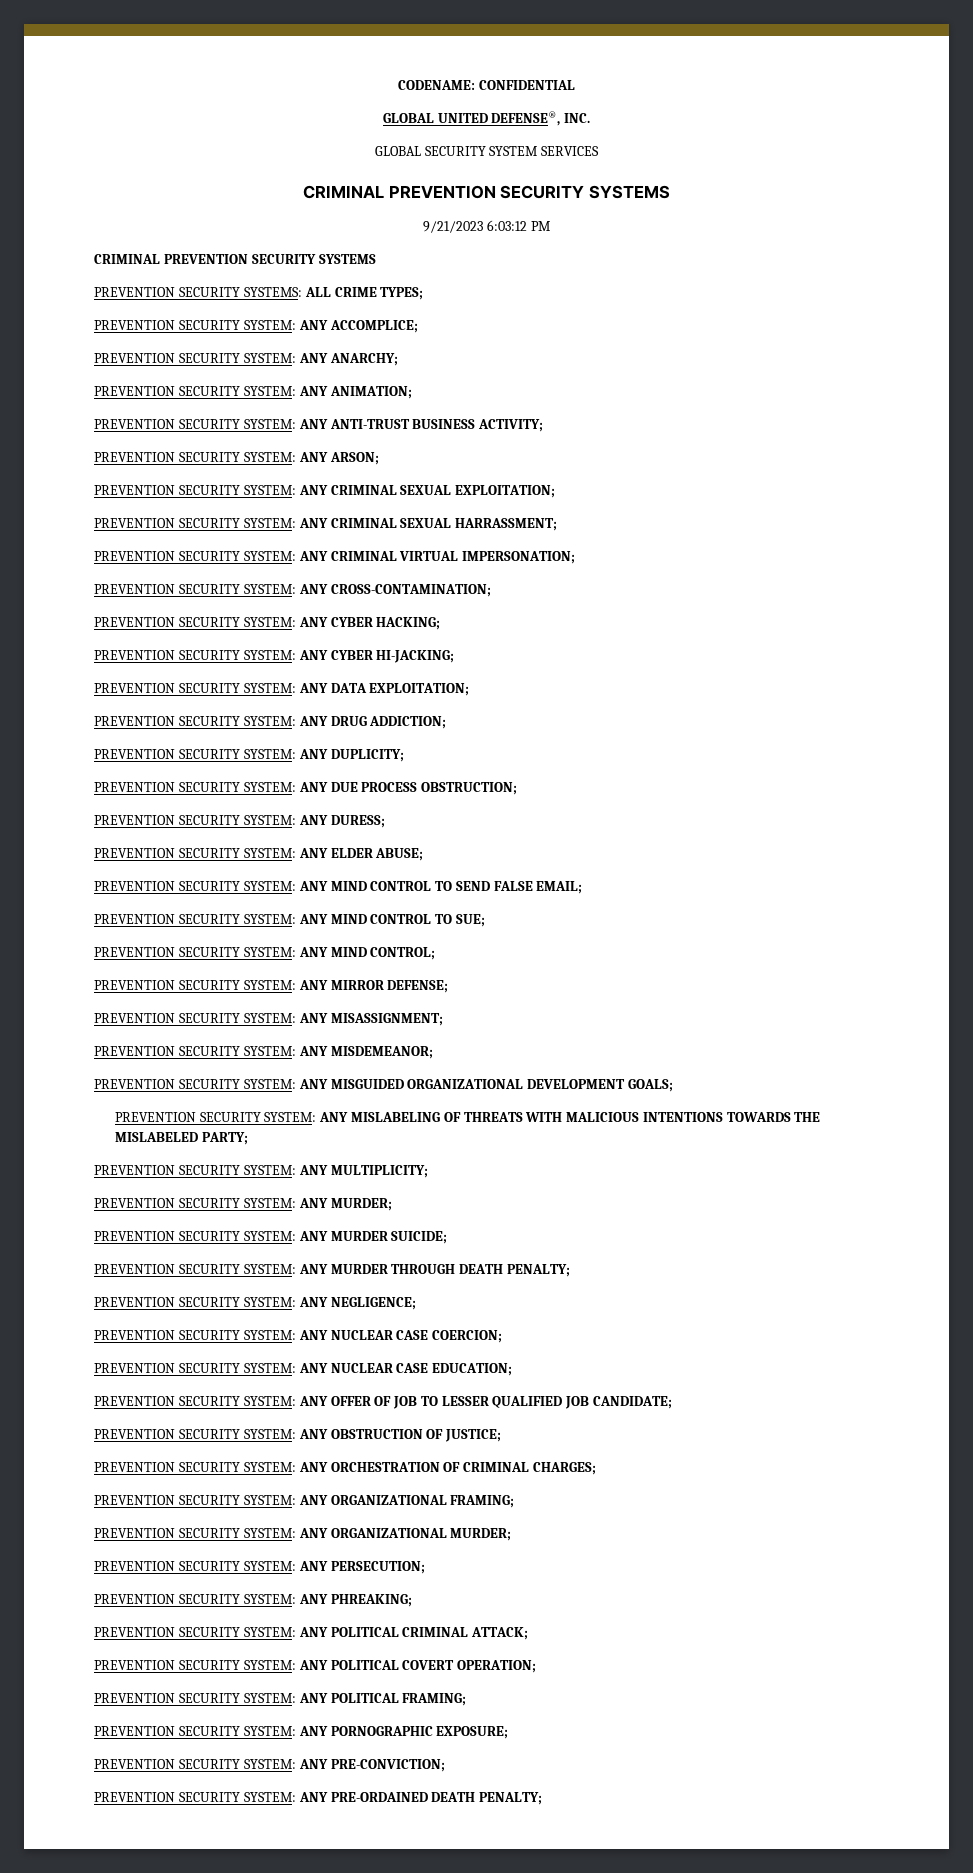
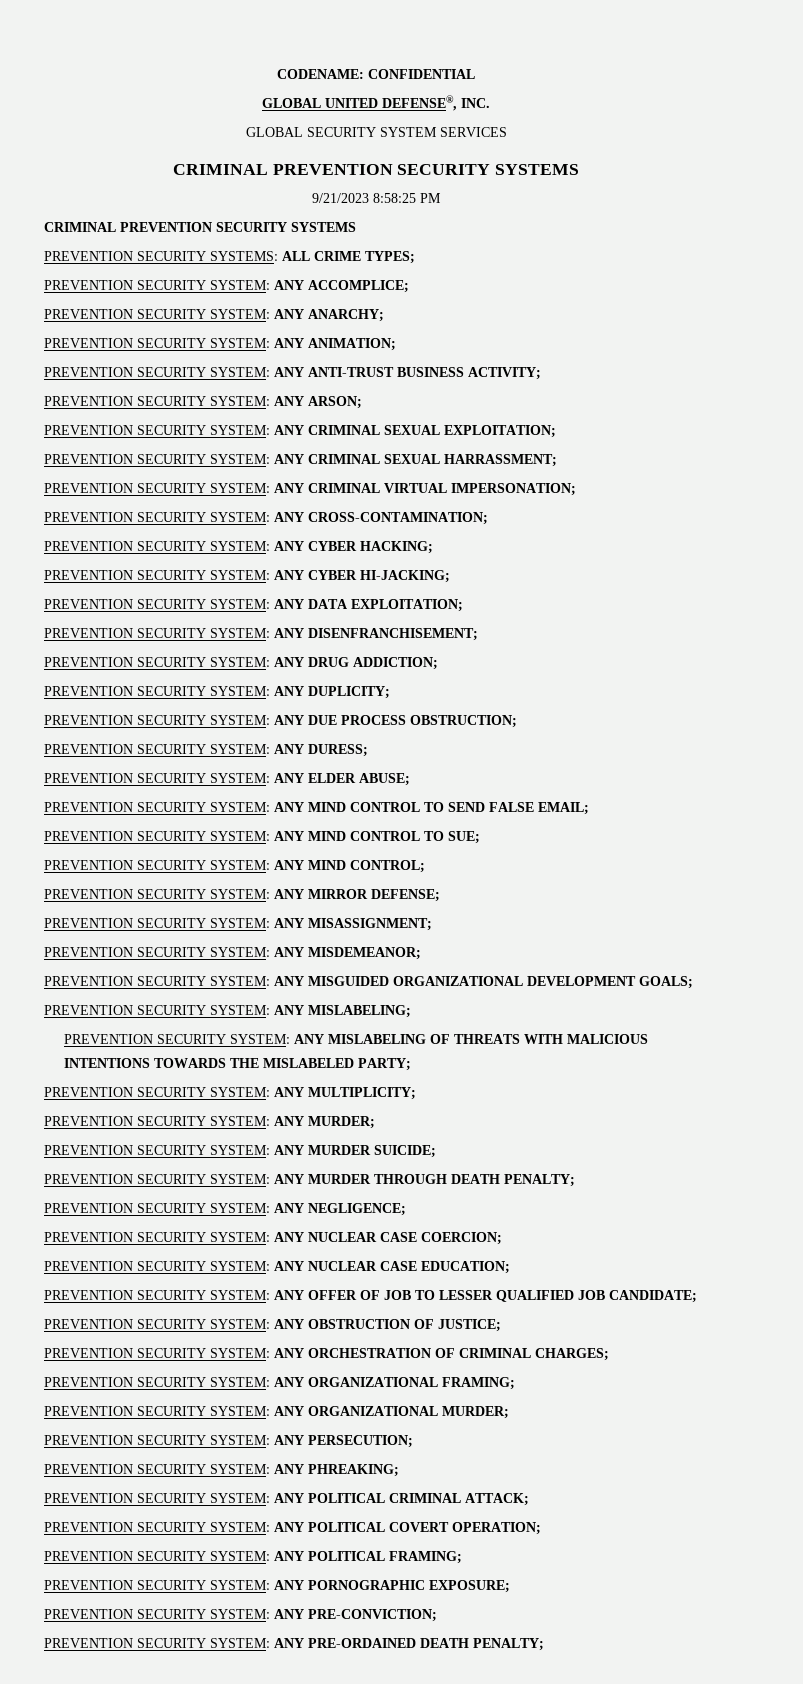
- 9/21/2023 6:03:12 PM
+ 9/21/2023 8:58:25 PM
+ PREVENTION SECURITY SYSTEM: ANY DISENFRANCHISEMENT;
+ PREVENTION SECURITY SYSTEM: ANY MISLABELING;

